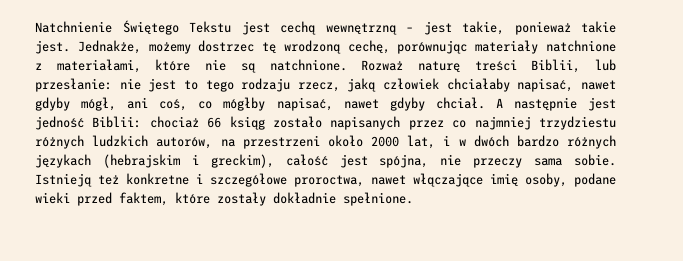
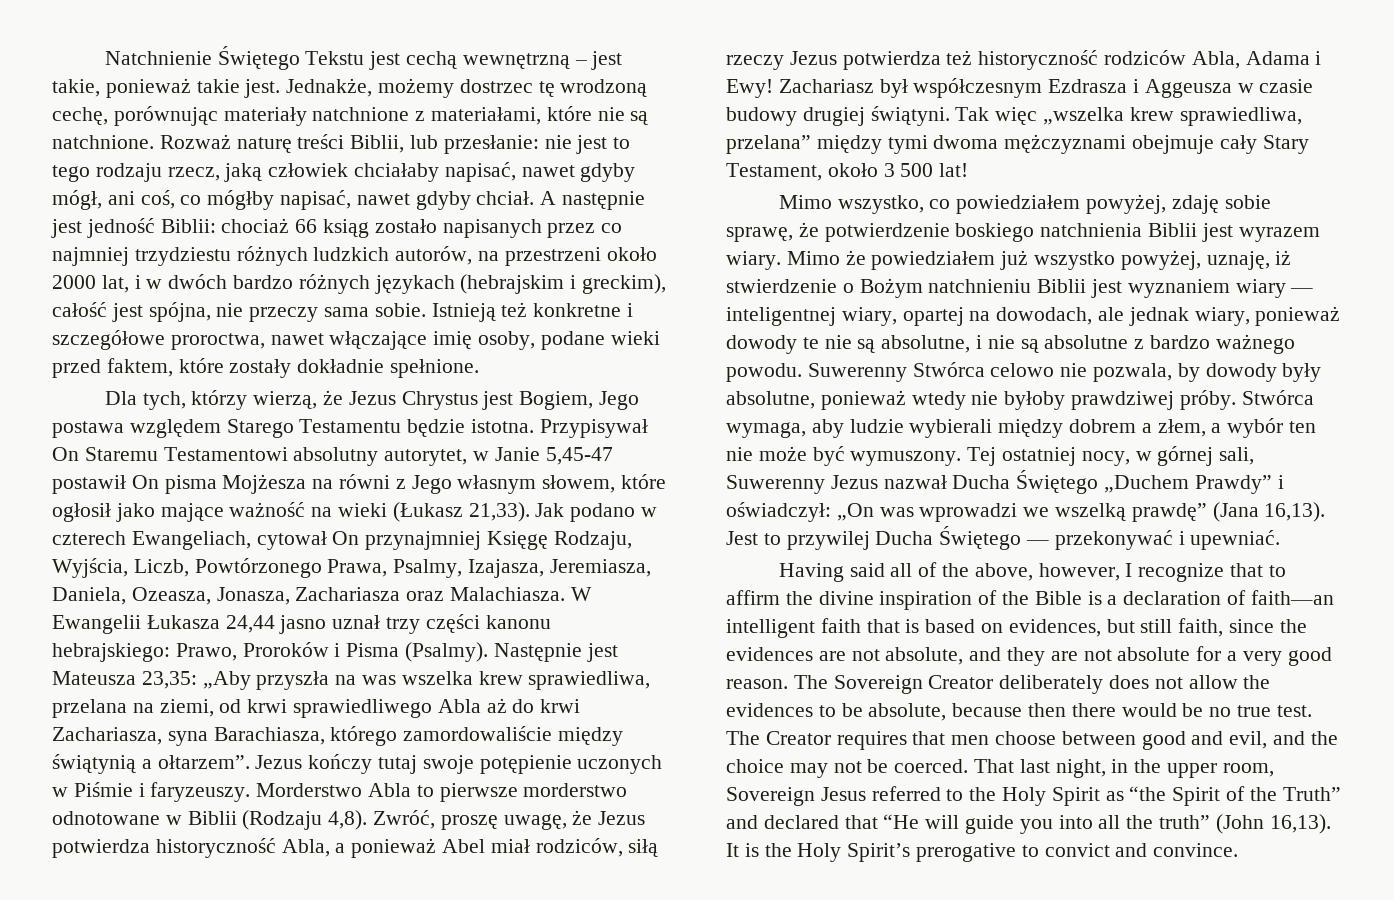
+ Dla tych, którzy wierzą, że Jezus Chrystus jest Bogiem, Jego postawa względem Starego Testamentu będzie istotna. Przypisywał On Staremu Testamentowi absolutny autorytet, w Janie 5,45-47 postawił On pisma Mojżesza na równi z Jego własnym słowem, które ogłosił jako mające ważność na wieki (Łukasz 21,33). Jak podano w czterech Ewangeliach, cytował On przynajmniej Księgę Rodzaju, Wyjścia, Liczb, Powtórzonego Prawa, Psalmy, Izajasza, Jeremiasza, Daniela, Ozeasza, Jonasza, Zachariasza oraz Malachiasza. W Ewangelii Łukasza 24,44 jasno uznał trzy części kanonu hebrajskiego: Prawo, Proroków i Pisma (Psalmy). Następnie jest Mateusza 23,35: „Aby przyszła na was wszelka krew sprawiedliwa, przelana na ziemi, od krwi sprawiedliwego Abla aż do krwi Zachariasza, syna Barachiasza, którego zamordowaliście między świątynią a ołtarzem”. Jezus kończy tutaj swoje potępienie uczonych w Piśmie i faryzeuszy. Morderstwo Abla to pierwsze morderstwo odnotowane w Biblii (Rodzaju 4,8). Zwróć, proszę uwagę, że Jezus potwierdza historyczność Abla, a ponieważ Abel miał rodziców, siłą rzeczy Jezus potwierdza też historyczność rodziców Abla, Adama i Ewy! Zachariasz był współczesnym Ezdrasza i Aggeusza w czasie budowy drugiej świątyni. Tak więc „wszelka krew sprawiedliwa, przelana” między tymi dwoma mężczyznami obejmuje cały Stary Testament, około 3 500 lat!
+ Mimo wszystko, co powiedziałem powyżej, zdaję sobie sprawę, że potwierdzenie boskiego natchnienia Biblii jest wyrazem wiary. Mimo że powiedziałem już wszystko powyżej, uznaję, iż stwierdzenie o Bożym natchnieniu Biblii jest wyznaniem wiary — inteligentnej wiary, opartej na dowodach, ale jednak wiary, ponieważ dowody te nie są absolutne, i nie są absolutne z bardzo ważnego powodu. Suwerenny Stwórca celowo nie pozwala, by dowody były absolutne, ponieważ wtedy nie byłoby prawdziwej próby. Stwórca wymaga, aby ludzie wybierali między dobrem a złem, a wybór ten nie może być wymuszony. Tej ostatniej nocy, w górnej sali, Suwerenny Jezus nazwał Ducha Świętego „Duchem Prawdy” i oświadczył: „On was wprowadzi we wszelką prawdę” (Jana 16,13). Jest to przywilej Ducha Świętego — przekonywać i upewniać.
+ Having said all of the above, however, I recognize that to affirm the divine inspiration of the Bible is a declaration of faith—an intelligent faith that is based on evidences, but still faith, since the evidences are not absolute, and they are not absolute for a very good reason. The Sovereign Creator deliberately does not allow the evidences to be absolute, because then there would be no true test. The Creator requires that men choose between good and evil, and the choice may not be coerced. That last night, in the upper room, Sovereign Jesus referred to the Holy Spirit as “the Spirit of the Truth” and declared that “He will guide you into all the truth” (John 16,13). It is the Holy Spirit’s prerogative to convict and convince.

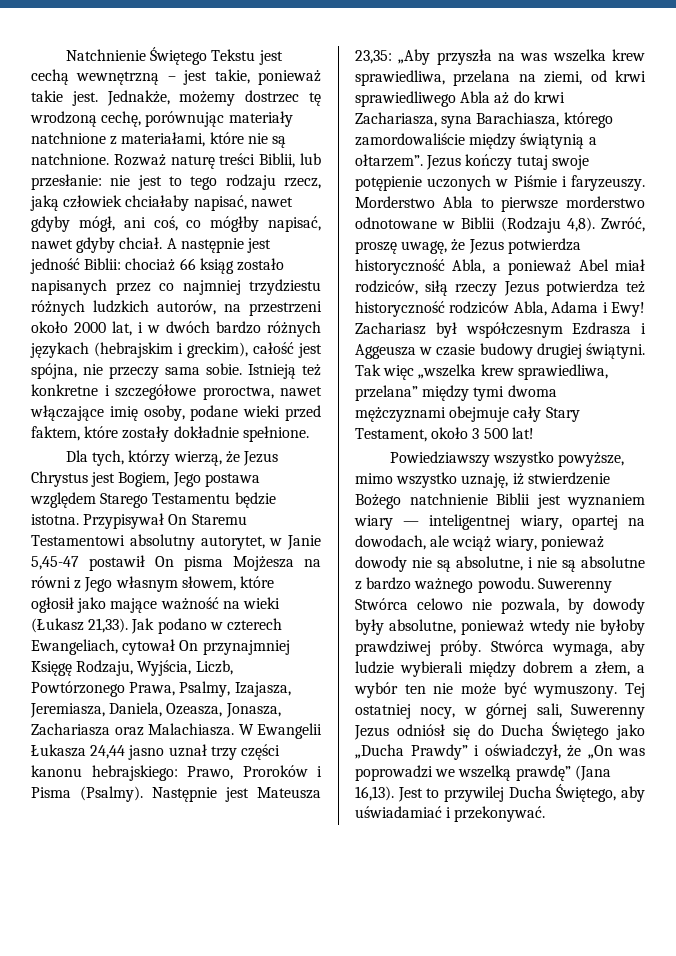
- Mimo wszystko, co powiedziałem powyżej, zdaję sobie sprawę, że potwierdzenie boskiego natchnienia Biblii jest wyrazem wiary. Mimo że powiedziałem już wszystko powyżej, uznaję, iż stwierdzenie o Bożym natchnieniu Biblii jest wyznaniem wiary — inteligentnej wiary, opartej na dowodach, ale jednak wiary, ponieważ dowody te nie są absolutne, i nie są absolutne z bardzo ważnego powodu.
+ Powiedziawszy wszystko powyższe, mimo wszystko uznaję, iż stwierdzenie Bożego natchnienie Biblii jest wyznaniem wiary — inteligentnej wiary, opartej na dowodach, ale wciąż wiary, ponieważ dowody nie są absolutne, i nie są absolutne z bardzo ważnego powodu.
- Tej ostatniej nocy, w górnej sali, Suwerenny Jezus nazwał Ducha Świętego „Duchem Prawdy” i oświadczył: „On was wprowadzi we wszelką prawdę” (Jana 16,13).
+ Tej ostatniej nocy, w górnej sali, Suwerenny Jezus odniósł się do Ducha Świętego jako „Ducha Prawdy” i oświadczył, że „On was poprowadzi we wszelką prawdę” (Jana 16,13).
- Jest to przywilej Ducha Świętego — przekonywać i upewniać.
- Having said all of the above, however, I recognize that to affirm the divine inspiration of the Bible is a declaration of faith—an intelligent faith that is based on evidences, but still faith, since the evidences are not absolute, and they are not absolute for a very good reason. The Sovereign Creator deliberately does not allow the evidences to be absolute, because then there would be no true test. The Creator requires that men choose between good and evil, and the choice may not be coerced. That last night, in the upper room, Sovereign Jesus referred to the Holy Spirit as “the Spirit of the Truth” and declared that “He will guide you into all the truth” (John 16,13). It is the Holy Spirit’s prerogative to convict and convince.
+ Jest to przywilej Ducha Świętego, aby uświadamiać i przekonywać.

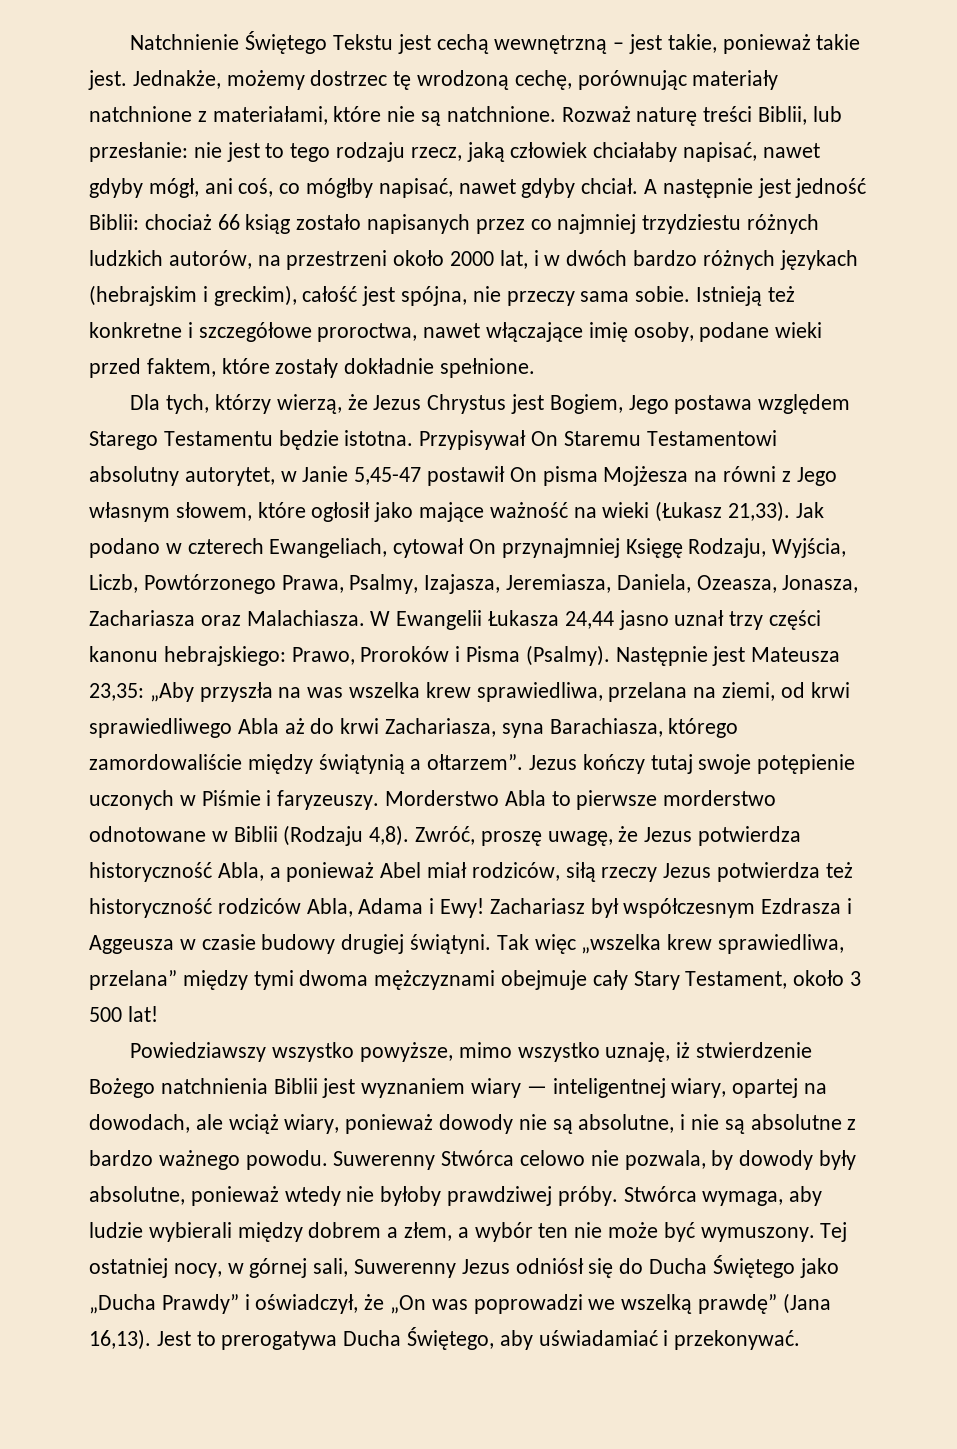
- Powiedziawszy wszystko powyższe, mimo wszystko uznaję, iż stwierdzenie Bożego natchnienie Biblii jest wyznaniem wiary — inteligentnej wiary, opartej na dowodach, ale wciąż wiary, ponieważ dowody nie są absolutne, i nie są absolutne z bardzo ważnego powodu.
+ Powiedziawszy wszystko powyższe, mimo wszystko uznaję, iż stwierdzenie Bożego natchnienia Biblii jest wyznaniem wiary — inteligentnej wiary, opartej na dowodach, ale wciąż wiary, ponieważ dowody nie są absolutne, i nie są absolutne z bardzo ważnego powodu.
- Jest to przywilej Ducha Świętego, aby uświadamiać i przekonywać.
+ Jest to prerogatywa Ducha Świętego, aby uświadamiać i przekonywać.

